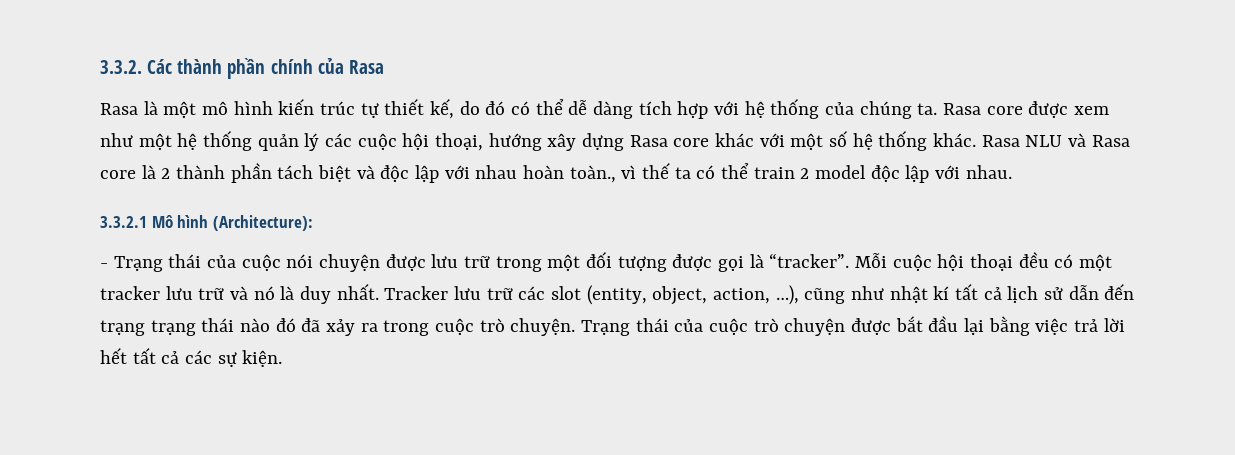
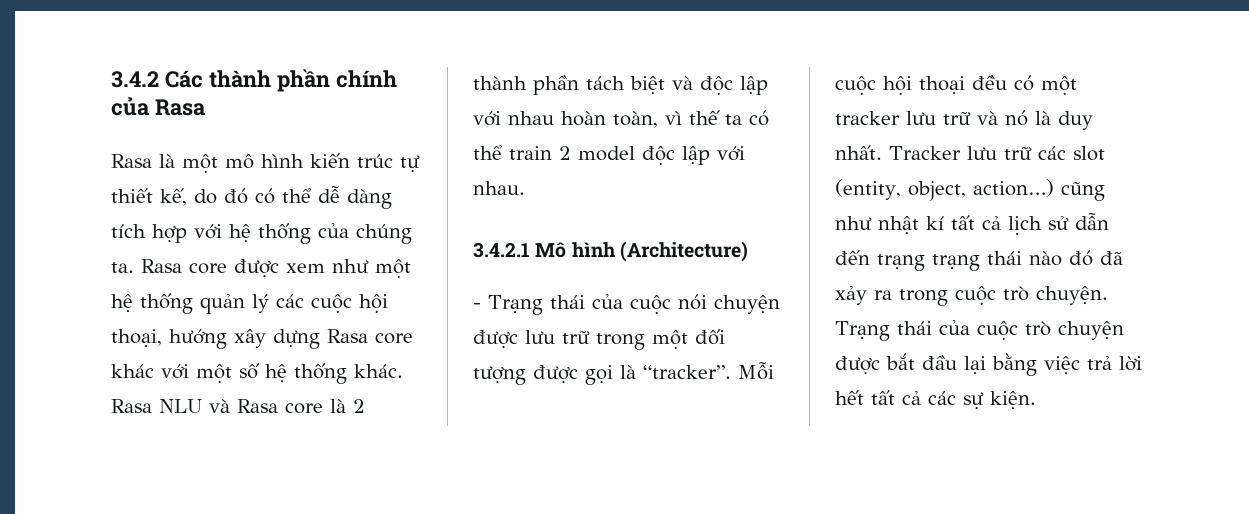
- 3.3.2. Các thành phần chính của Rasa
+ 3.4.2 Các thành phần chính của Rasa
- Rasa NLU và Rasa core là 2 thành phần tách biệt và độc lập với nhau hoàn toàn., vì thế ta có thể train 2 model độc lập với nhau.
+ Rasa NLU và Rasa core là 2 thành phần tách biệt và độc lập với nhau hoàn toàn, vì thế ta có thể train 2 model độc lập với nhau.
- 3.3.2.1 Mô hình (Architecture):
+ 3.4.2.1 Mô hình (Architecture)
- Tracker lưu trữ các slot (entity, object, action, …), cũng như nhật kí tất cả lịch sử dẫn đến trạng trạng thái nào đó đã xảy ra trong cuộc trò chuyện.
+ Tracker lưu trữ các slot (entity, object, action…) cũng như nhật kí tất cả lịch sử dẫn đến trạng trạng thái nào đó đã xảy ra trong cuộc trò chuyện.

